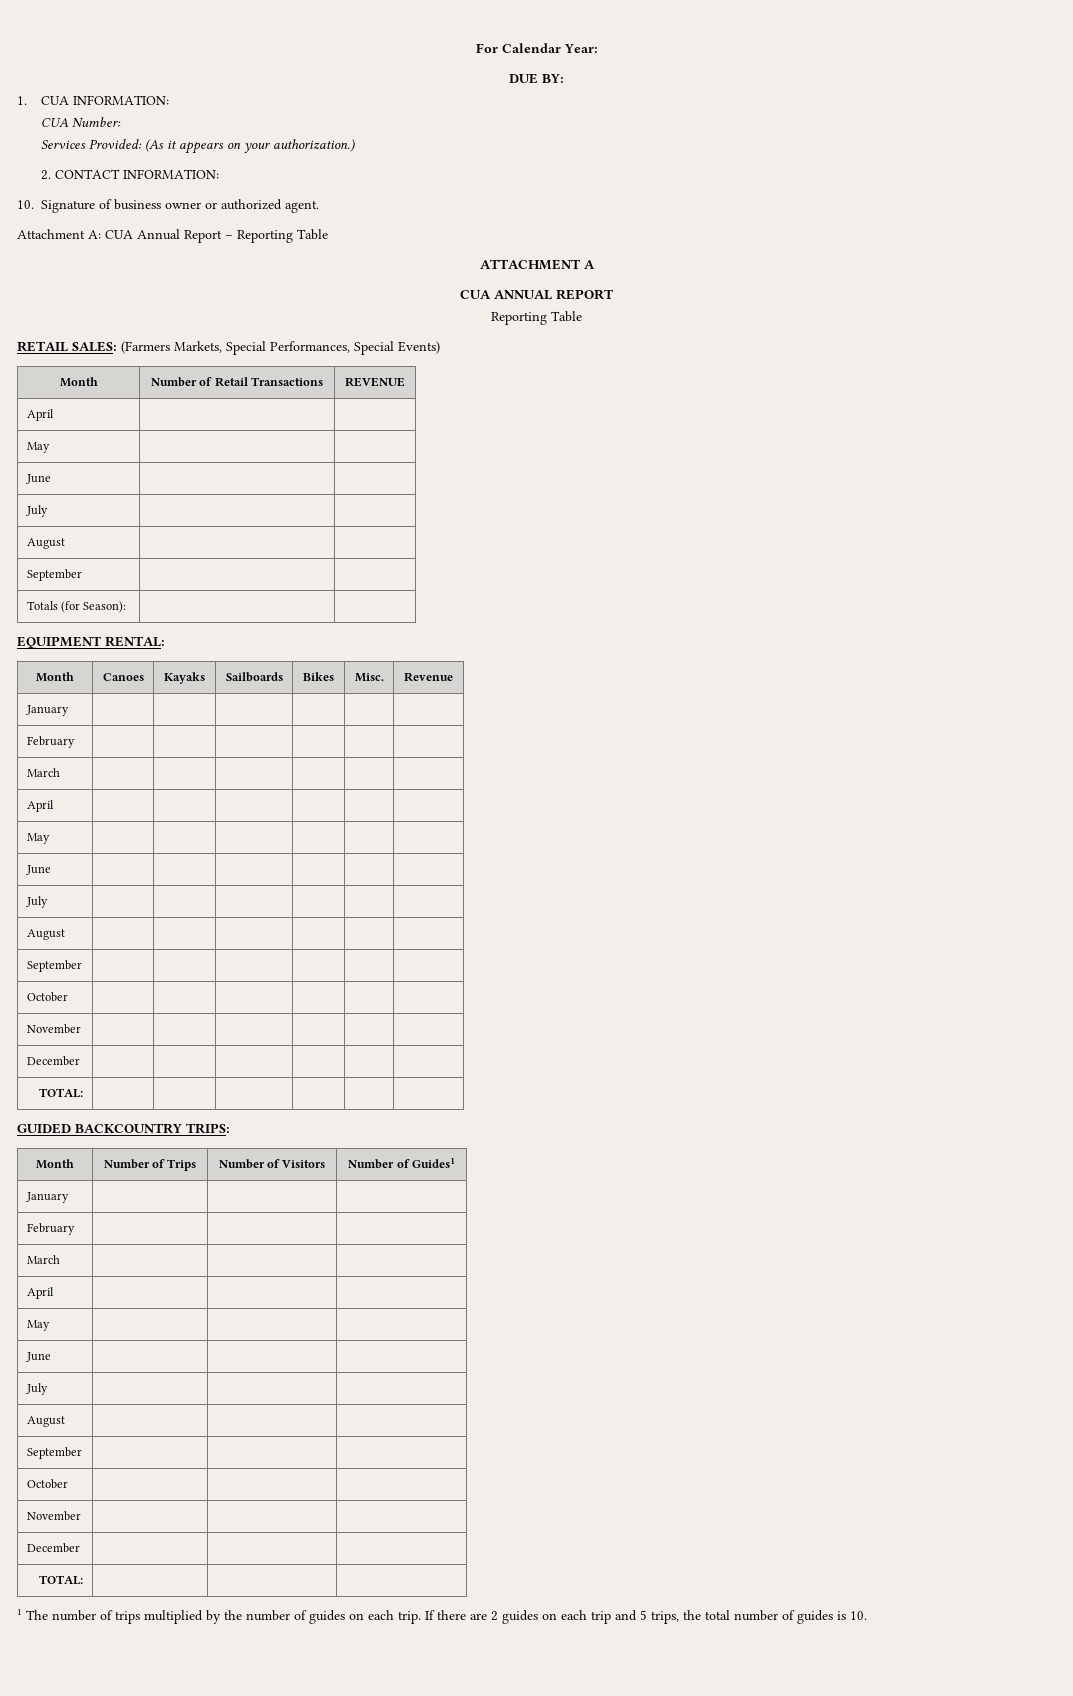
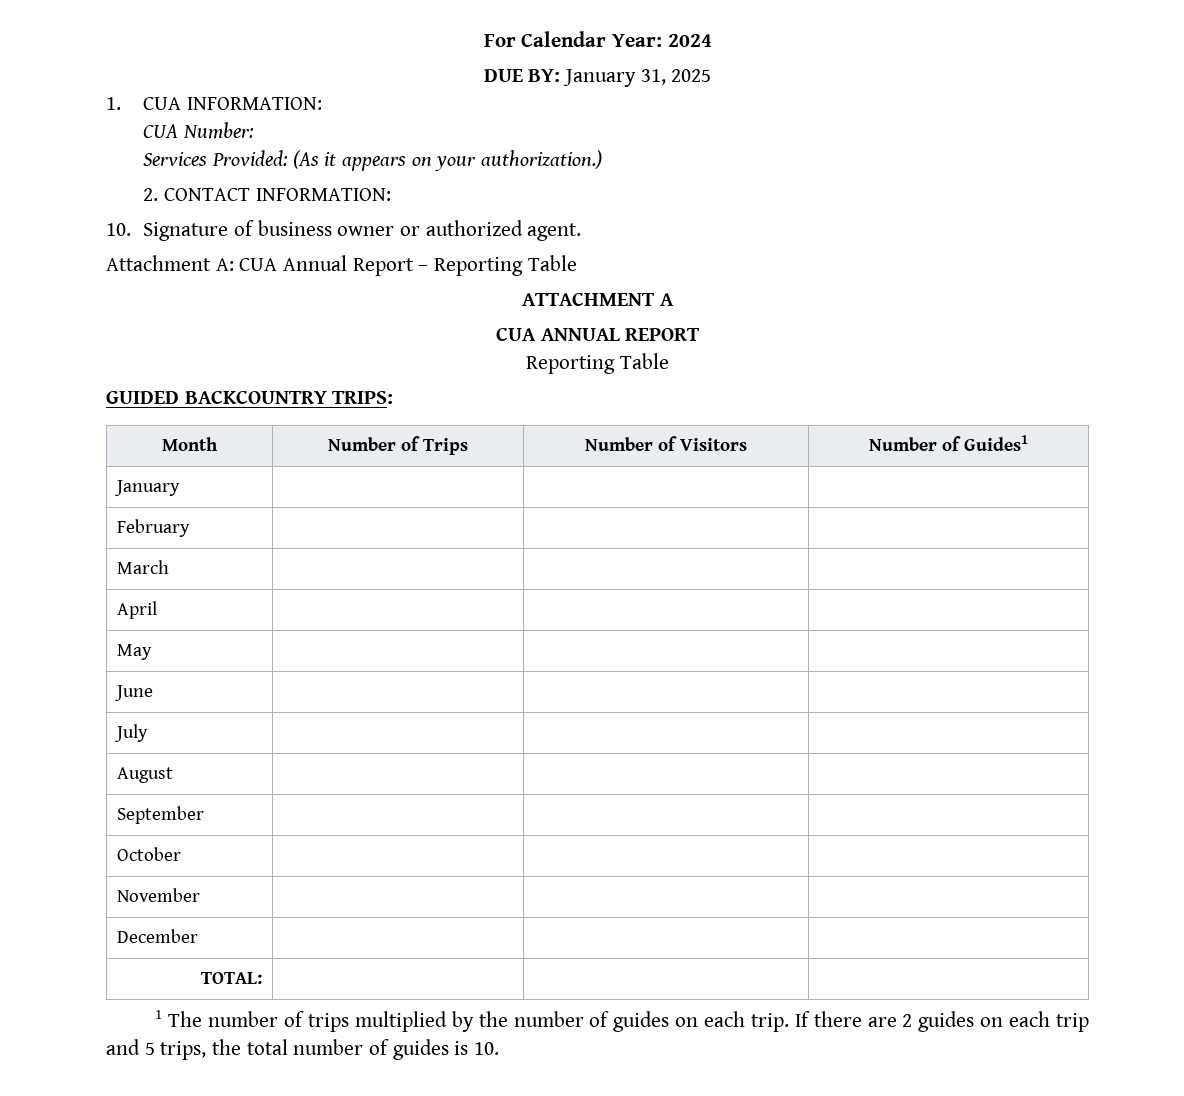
- For Calendar Year:
+ For Calendar Year: 2024
- DUE BY:
+ DUE BY: January 31, 2025
- RETAIL SALES: (Farmers Markets, Special Performances, Special Events)
- Month | Number of Retail Transactions | REVENUE
- April | |
- May | |
- June | |
- July | |
- August | |
- September | |
- Totals (for Season): | |
- EQUIPMENT RENTAL:
- Month | Canoes | Kayaks | Sailboards | Bikes | Misc. | Revenue
- January | | | | | |
- February | | | | | |
- March | | | | | |
- April | | | | | |
- May | | | | | |
- June | | | | | |
- July | | | | | |
- August | | | | | |
- September | | | | | |
- October | | | | | |
- November | | | | | |
- December | | | | | |
- TOTAL: | | | | | |

